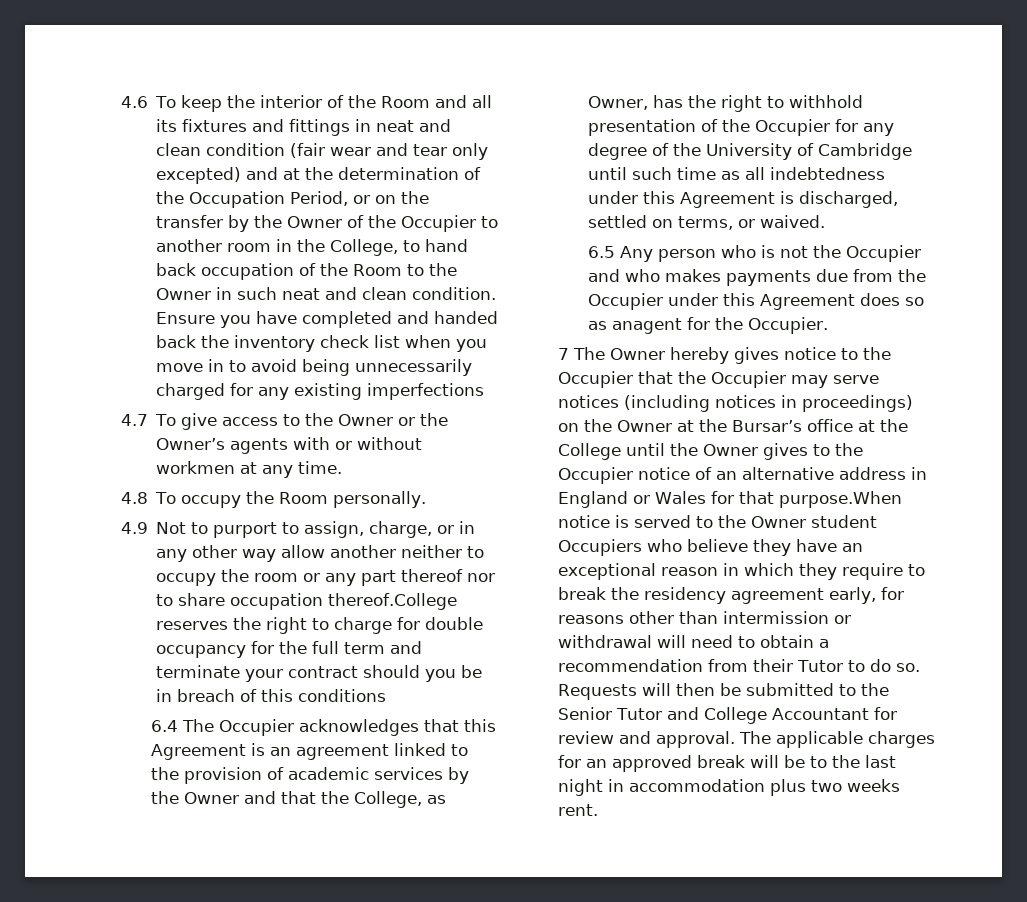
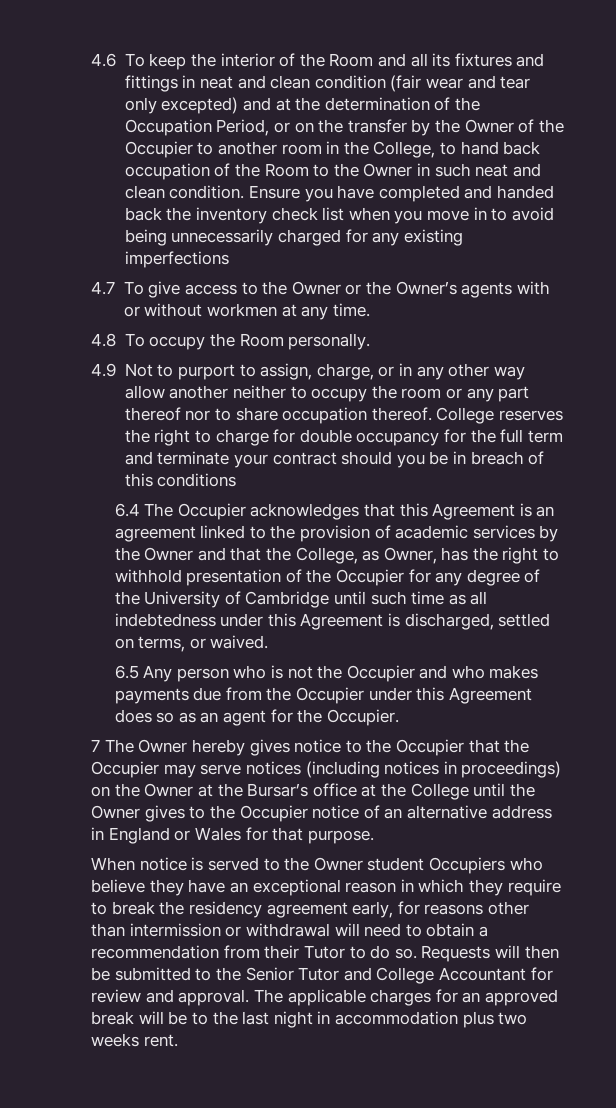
- 4.9 Not to purport to assign, charge, or in any other way allow another neither to occupy the room or any part thereof nor to share occupation thereof.College reserves the right to charge for double occupancy for the full term and terminate your contract should you be in breach of this conditions
+ 4.9 Not to purport to assign, charge, or in any other way allow another neither to occupy the room or any part thereof nor to share occupation thereof. College reserves the right to charge for double occupancy for the full term and terminate your contract should you be in breach of this conditions
- 6.5 Any person who is not the Occupier and who makes payments due from the Occupier under this Agreement does so as anagent for the Occupier.
+ 6.5 Any person who is not the Occupier and who makes payments due from the Occupier under this Agreement does so as an agent for the Occupier.
- 7 The Owner hereby gives notice to the Occupier that the Occupier may serve notices (including notices in proceedings) on the Owner at the Bursar’s office at the College until the Owner gives to the Occupier notice of an alternative address in England or Wales for that purpose.When notice is served to the Owner student Occupiers who believe they have an exceptional reason in which they require to break the residency agreement early, for reasons other than intermission or withdrawal will need to obtain a recommendation from their Tutor to do so.
+ 7 The Owner hereby gives notice to the Occupier that the Occupier may serve notices (including notices in proceedings) on the Owner at the Bursar’s office at the College until the Owner gives to the Occupier notice of an alternative address in England or Wales for that purpose.
+ When notice is served to the Owner student Occupiers who believe they have an exceptional reason in which they require to break the residency agreement early, for reasons other than intermission or withdrawal will need to obtain a recommendation from their Tutor to do so.

